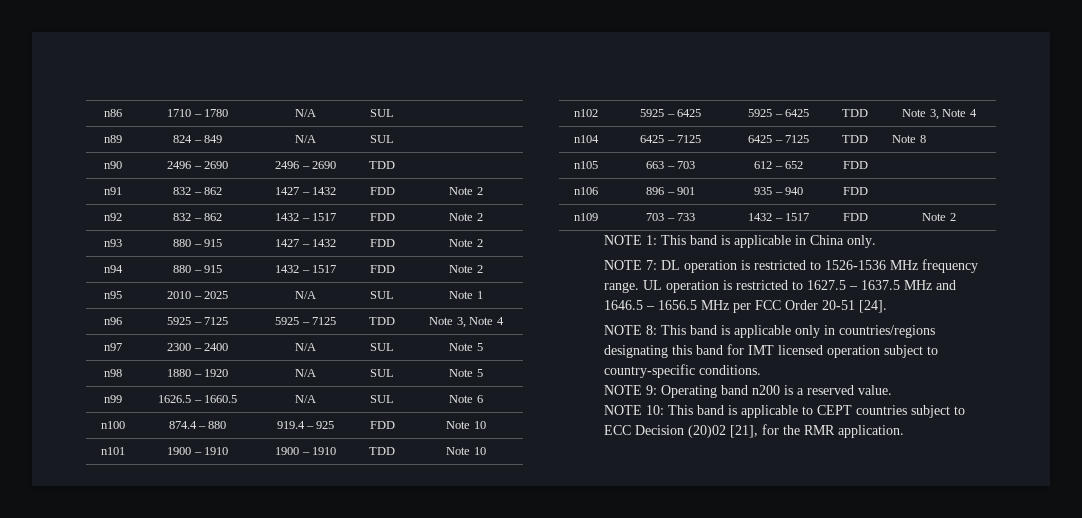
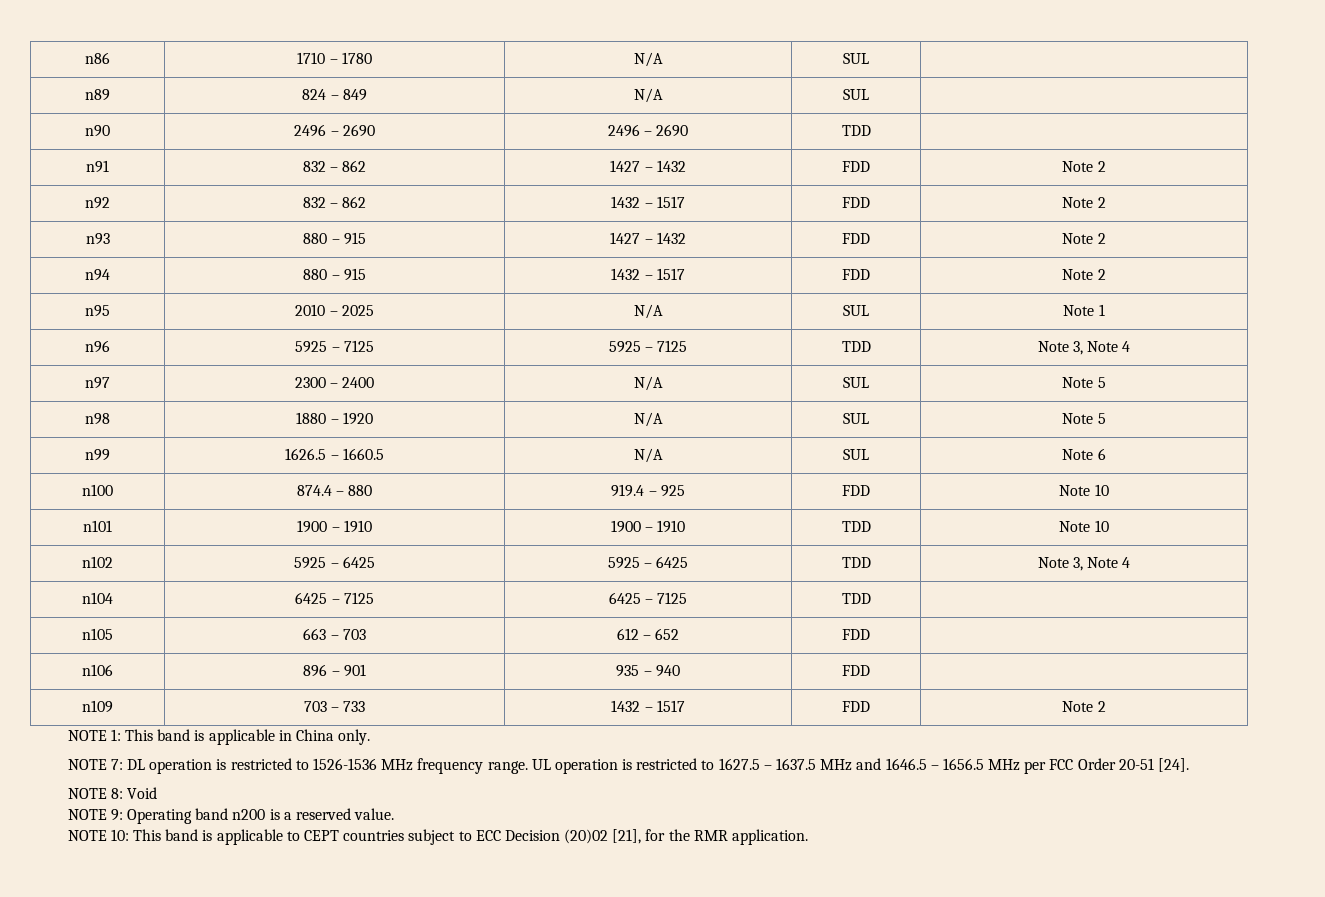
- n104 | 6425 – 7125 | 6425 – 7125 | TDD | Note 8
+ n104 | 6425 – 7125 | 6425 – 7125 | TDD |
- NOTE 8: This band is applicable only in countries/regions designating this band for IMT licensed operation subject to country-specific conditions.
+ NOTE 8: Void

